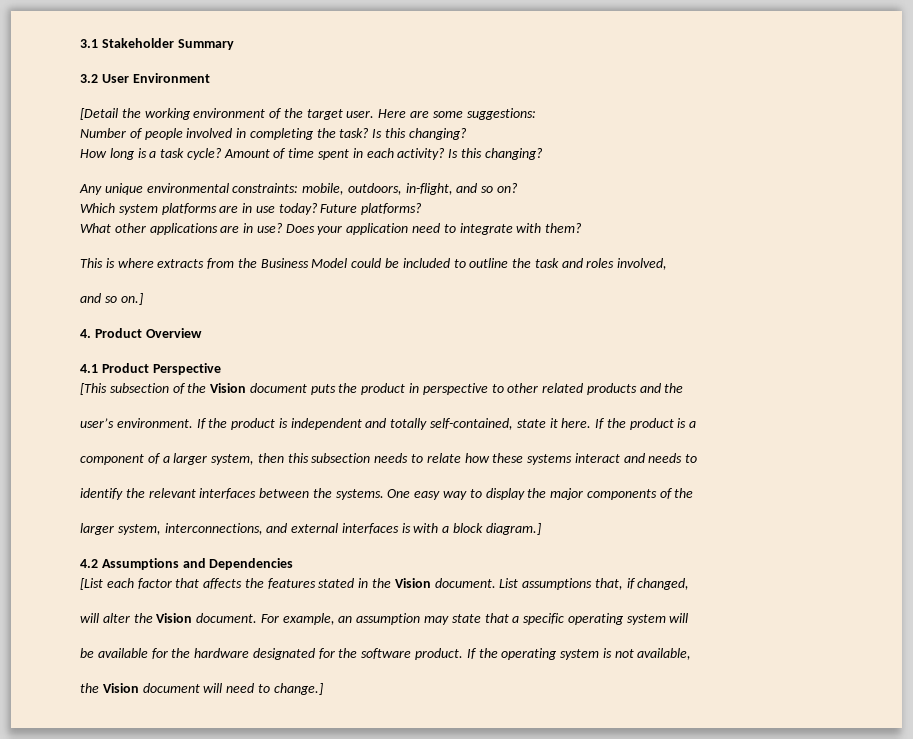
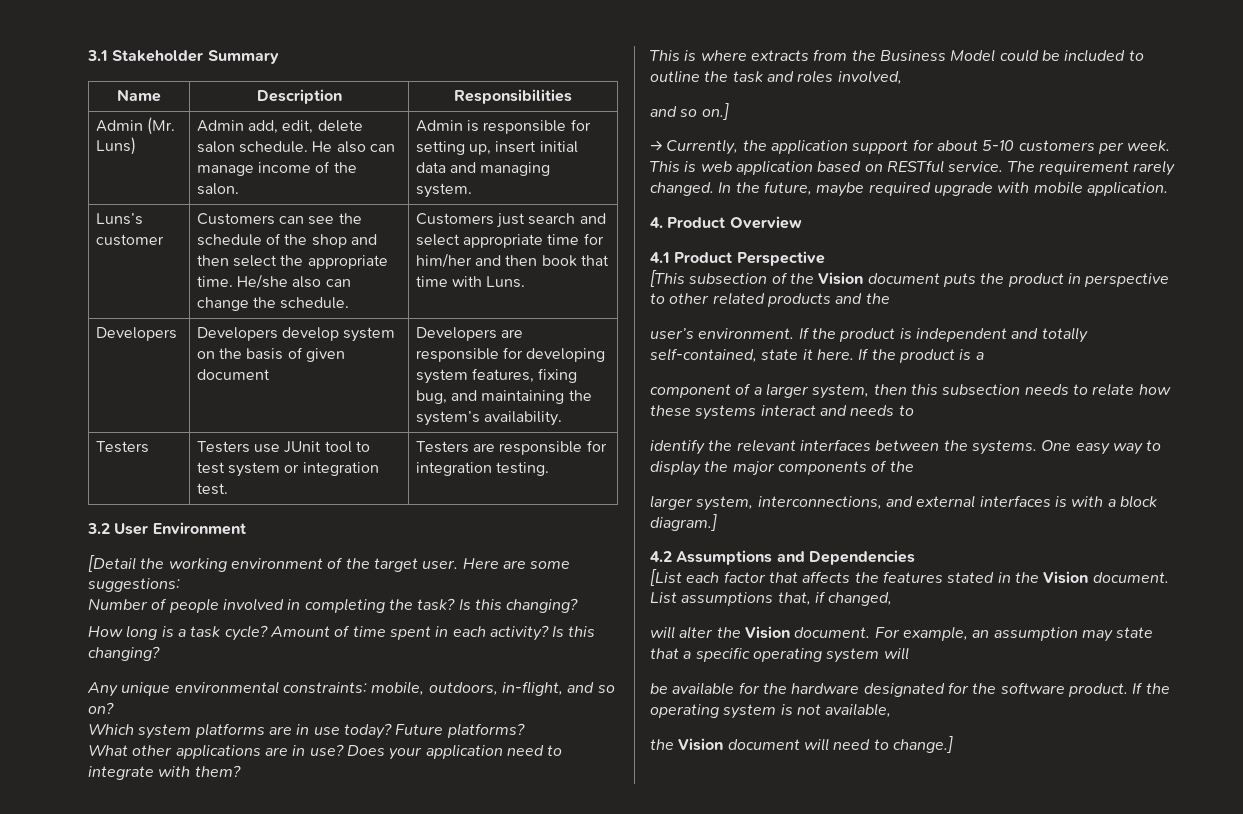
+ Name | Description | Responsibilities
+ Admin (Mr. Luns) | Admin add, edit, delete salon schedule. He also can manage income of the salon. | Admin is responsible for setting up, insert initial data and managing system.
+ Luns’s customer | Customers can see the schedule of the shop and then select the appropriate time. He/she also can change the schedule. | Customers just search and select appropriate time for him/her and then book that time with Luns.
+ Developers | Developers develop system on the basis of given document | Developers are responsible for developing system features, fixing bug, and maintaining the system’s availability.
+ Testers | Testers use JUnit tool to test system or integration test. | Testers are responsible for integration testing.
+ → Currently, the application support for about 5-10 customers per week. This is web application based on RESTful service. The requirement rarely changed. In the future, maybe required upgrade with mobile application.

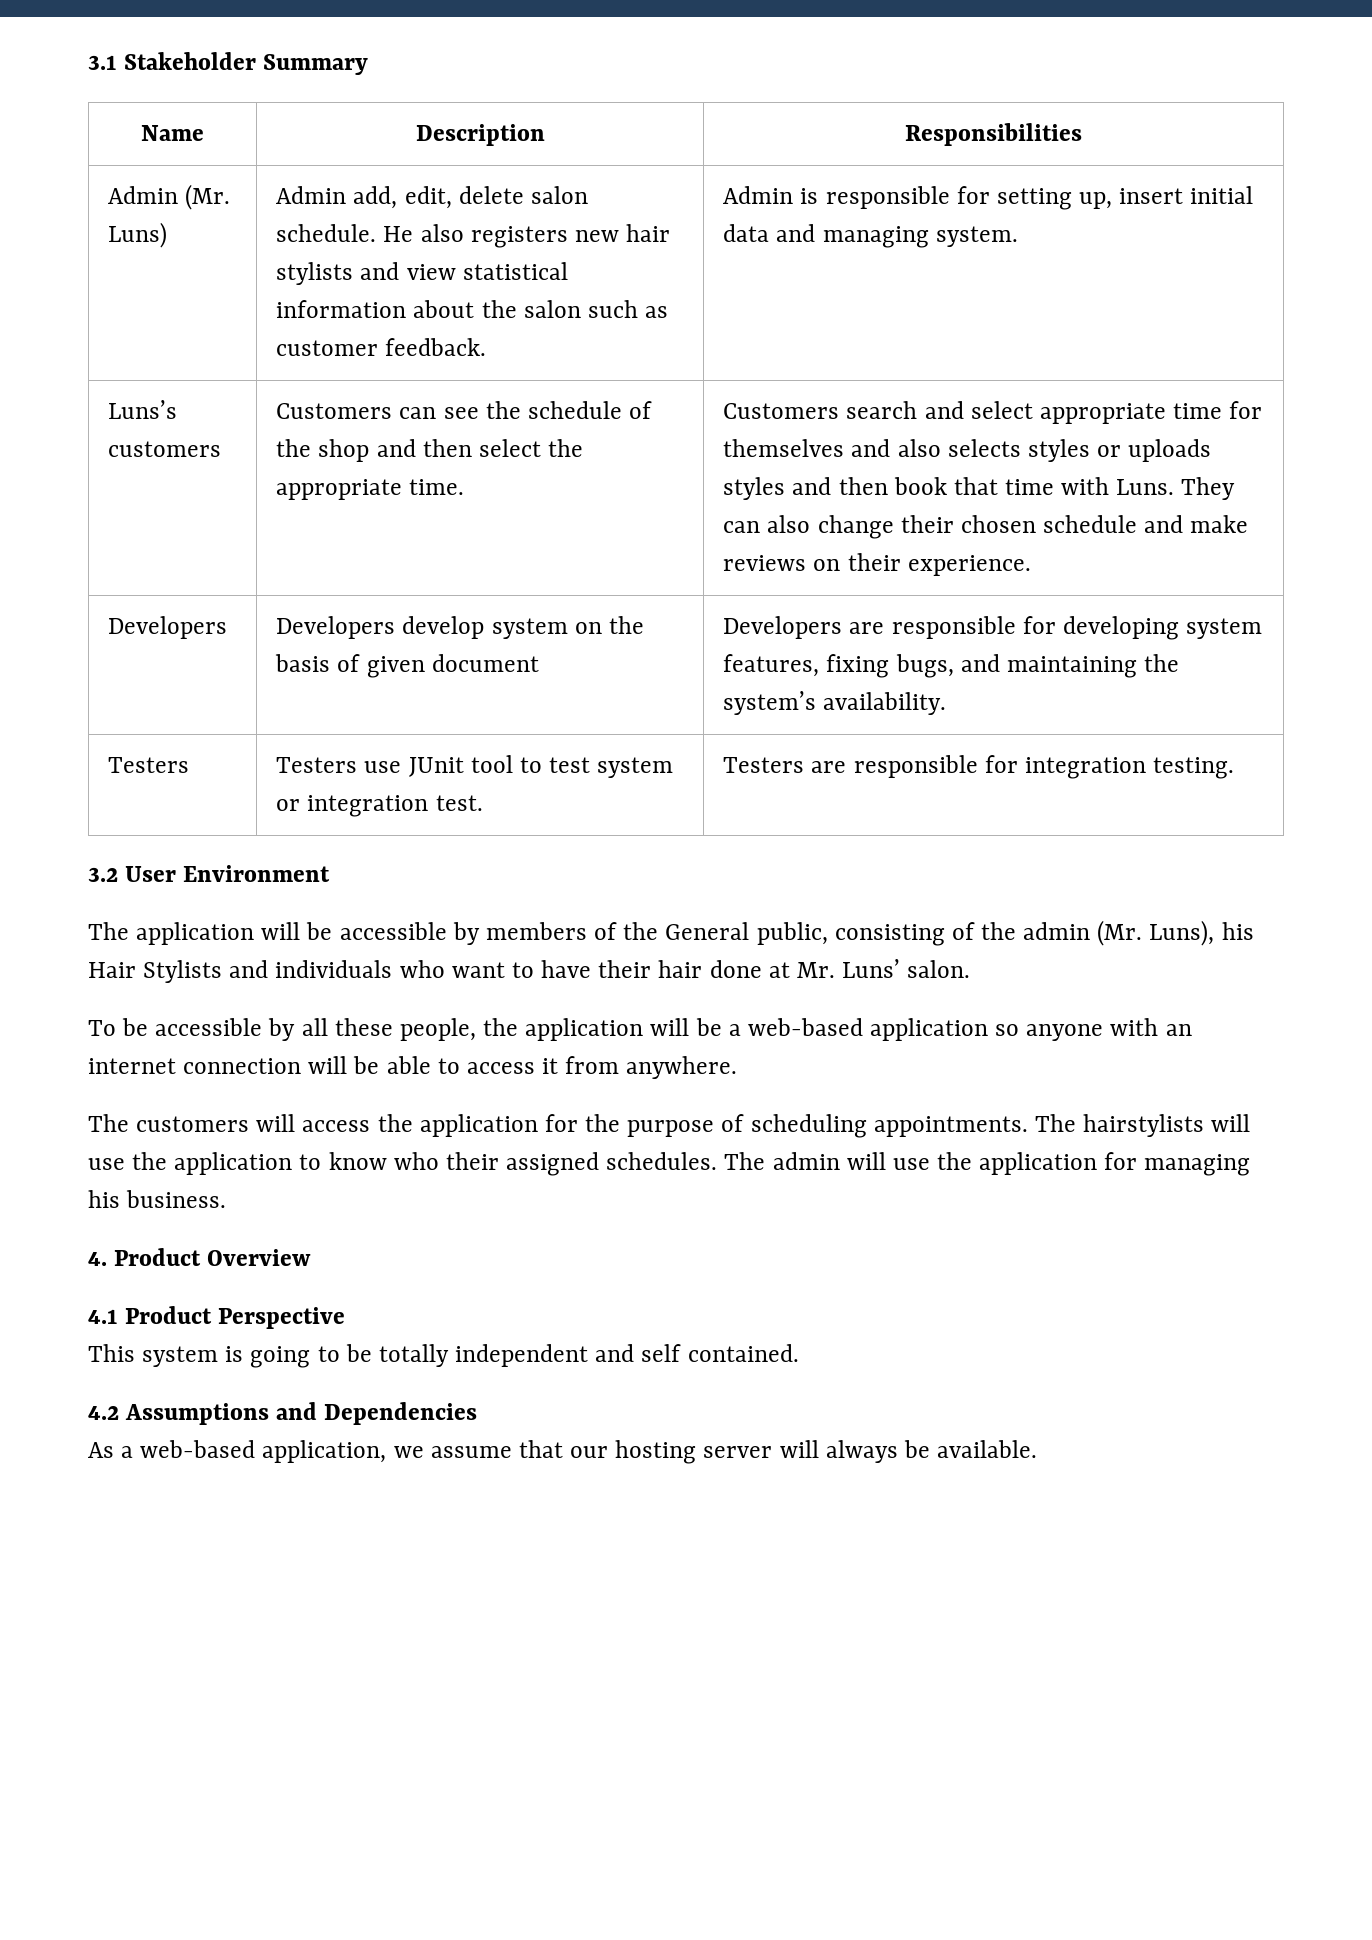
- Admin (Mr. Luns) | Admin add, edit, delete salon schedule. He also can manage income of the salon. | Admin is responsible for setting up, insert initial data and managing system.
+ Admin (Mr. Luns) | Admin add, edit, delete salon schedule. He also registers new hair stylists and view statistical information about the salon such as customer feedback. | Admin is responsible for setting up, insert initial data and managing system.
- Luns’s customer
+ Luns’s customers
- Customers can see the schedule of the shop and then select the appropriate time. He/she also can change the schedule. | Customers just search and select appropriate time for him/her and then book that time with Luns.
+ Customers can see the schedule of the shop and then select the appropriate time. | Customers search and select appropriate time for themselves and also selects styles or uploads styles and then book that time with Luns. They can also change their chosen schedule and make reviews on their experience.
- Developers | Developers develop system on the basis of given document | Developers are responsible for developing system features, fixing bug, and maintaining the system’s availability.
+ Developers | Developers develop system on the basis of given document | Developers are responsible for developing system features, fixing bugs, and maintaining the system’s availability.
- [Detail the working environment of the target user. Here are some suggestions:
- Number of people involved in completing the task? Is this changing?
- How long is a task cycle? Amount of time spent in each activity? Is this changing?
- Any unique environmental constraints: mobile, outdoors, in-flight, and so on?
- Which system platforms are in use today? Future platforms?
- What other applications are in use? Does your application need to integrate with them?
- This is where extracts from the Business Model could be included to outline the task and roles involved,
- and so on.]
- → Currently, the application support for about 5-10 customers per week. This is web application based on RESTful service. The requirement rarely changed. In the future, maybe required upgrade with mobile application.
+ The application will be accessible by members of the General public, consisting of the admin (Mr. Luns), his Hair Stylists and individuals who want to have their hair done at Mr. Luns’ salon.
+ To be accessible by all these people, the application will be a web-based application so anyone with an internet connection will be able to access it from anywhere.
+ The customers will access the application for the purpose of scheduling appointments. The hairstylists will use the application to know who their assigned schedules. The admin will use the application for managing his business.
- [This subsection of the Vision document puts the product in perspective to other related products and the
- user’s environment. If the product is independent and totally self-contained, state it here. If the product is a
- component of a larger system, then this subsection needs to relate how these systems interact and needs to
- identify the relevant interfaces between the systems. One easy way to display the major components of the
- larger system, interconnections, and external interfaces is with a block diagram.]
+ This system is going to be totally independent and self contained.
  4.2 Assumptions and Dependencies
- [List each factor that affects the features stated in the Vision document. List assumptions that, if changed,
- will alter the Vision document. For example, an assumption may state that a specific operating system will
- be available for the hardware designated for the software product. If the operating system is not available,
- the Vision document will need to change.]
+ As a web-based application, we assume that our hosting server will always be available.

